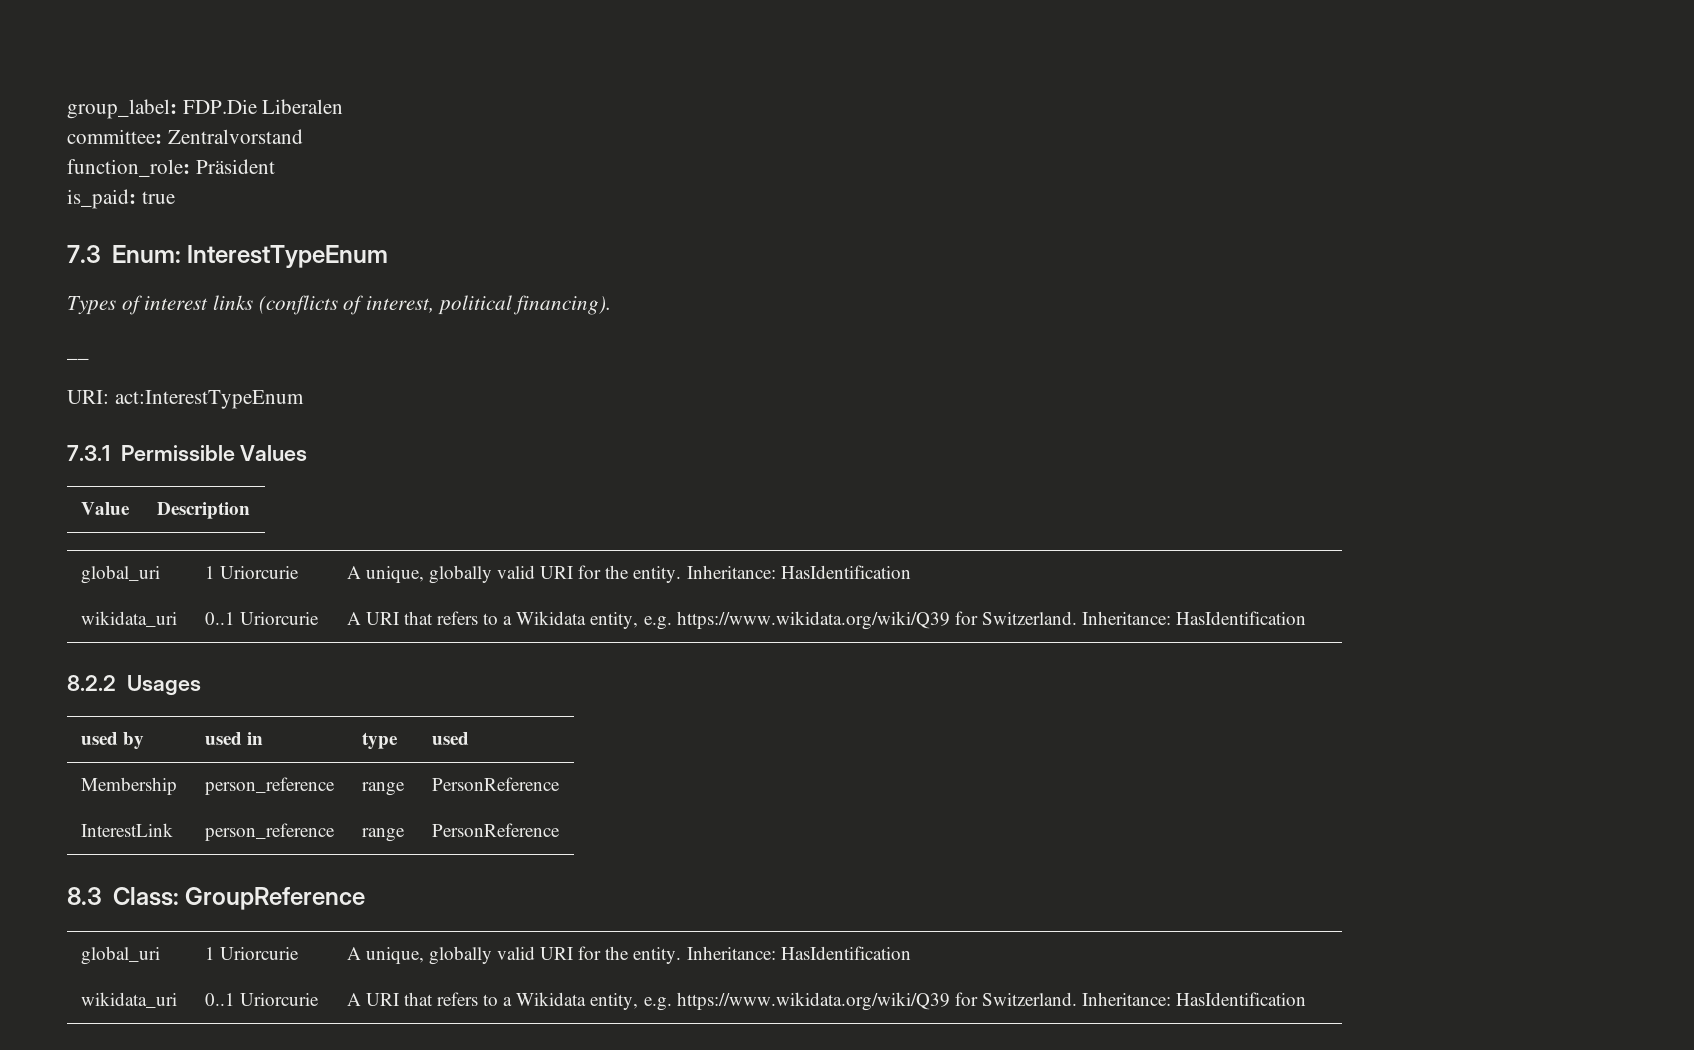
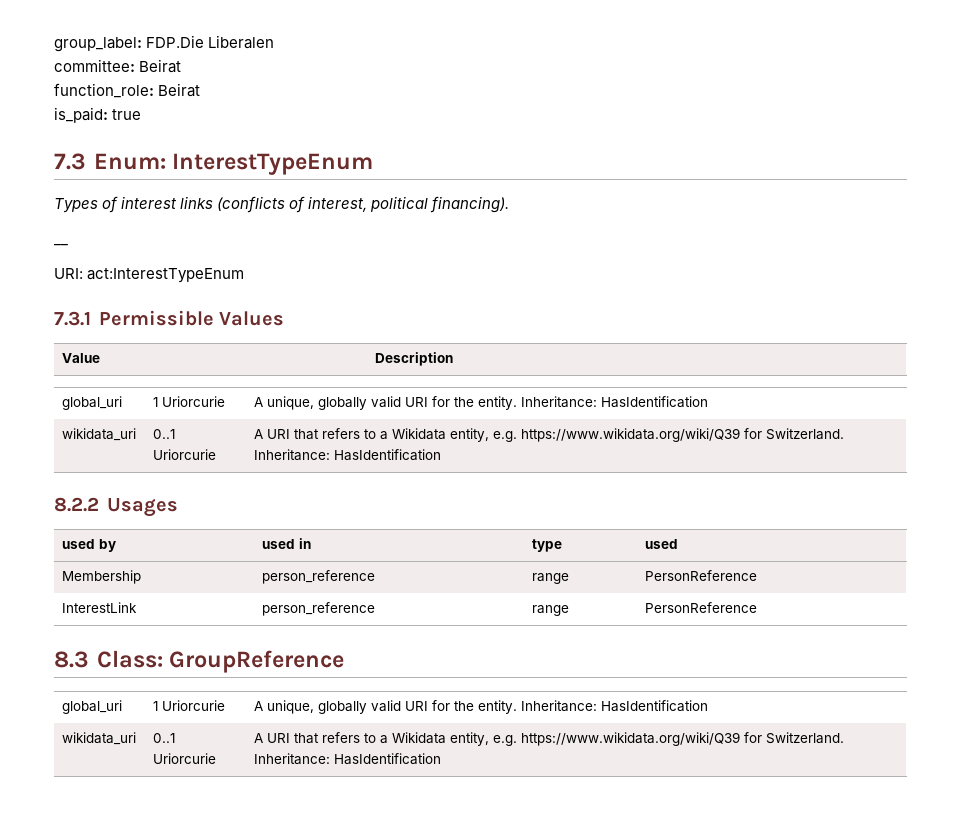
- committee: Zentralvorstand
+ committee: Beirat
- function_role: Präsident
+ function_role: Beirat

